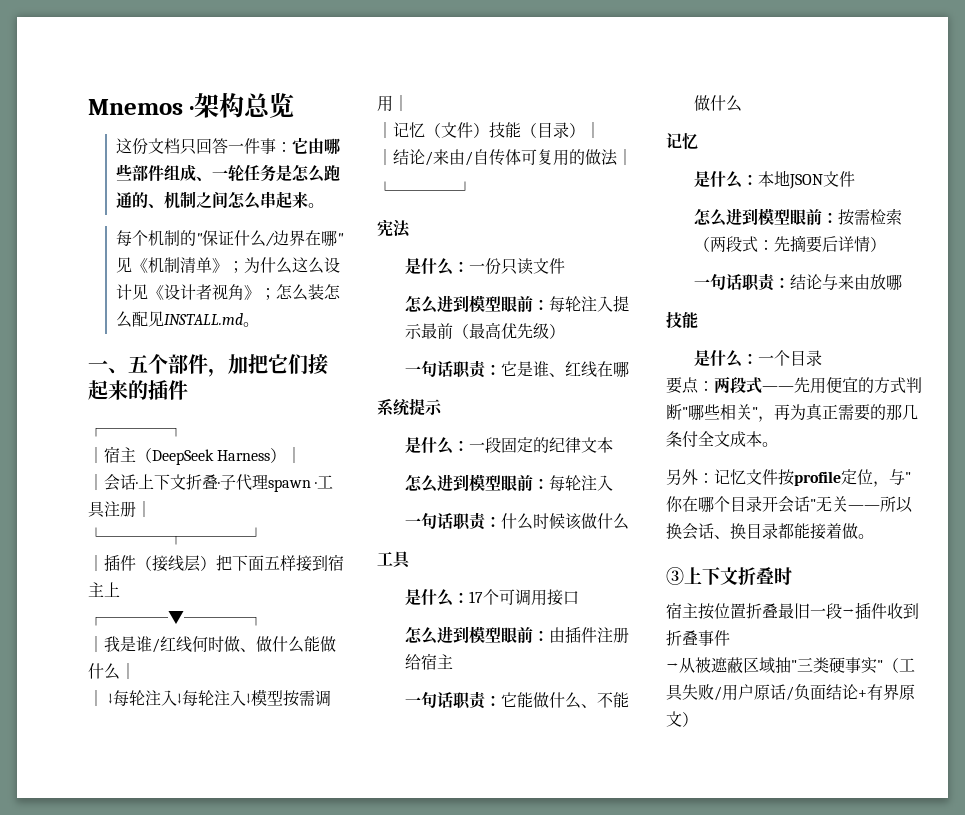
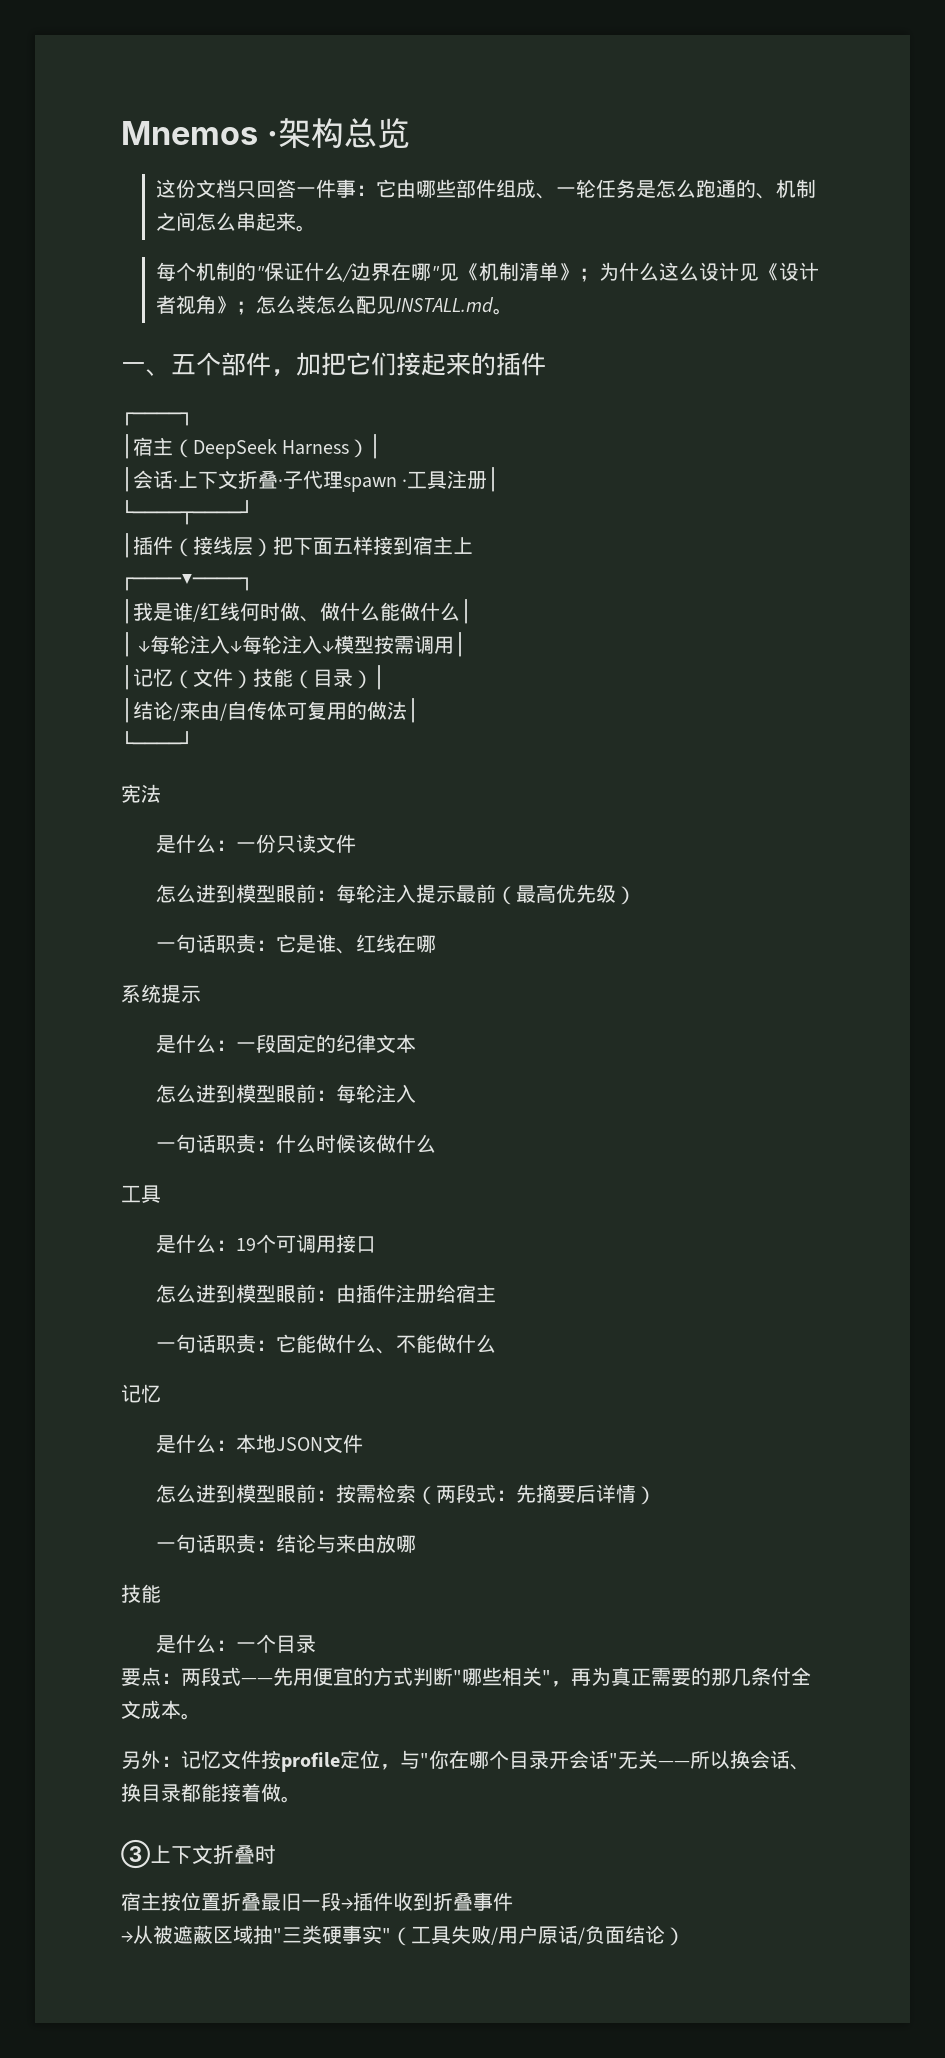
- 是什么：17个可调用接口
+ 是什么：19个可调用接口
- →从被遮蔽区域抽"三类硬事实"（工具失败/用户原话/负面结论+有界原文）
+ →从被遮蔽区域抽"三类硬事实"（工具失败/用户原话/负面结论）

